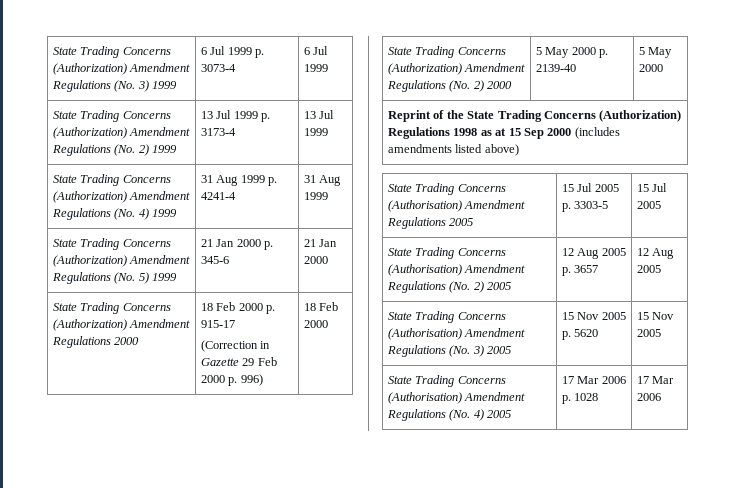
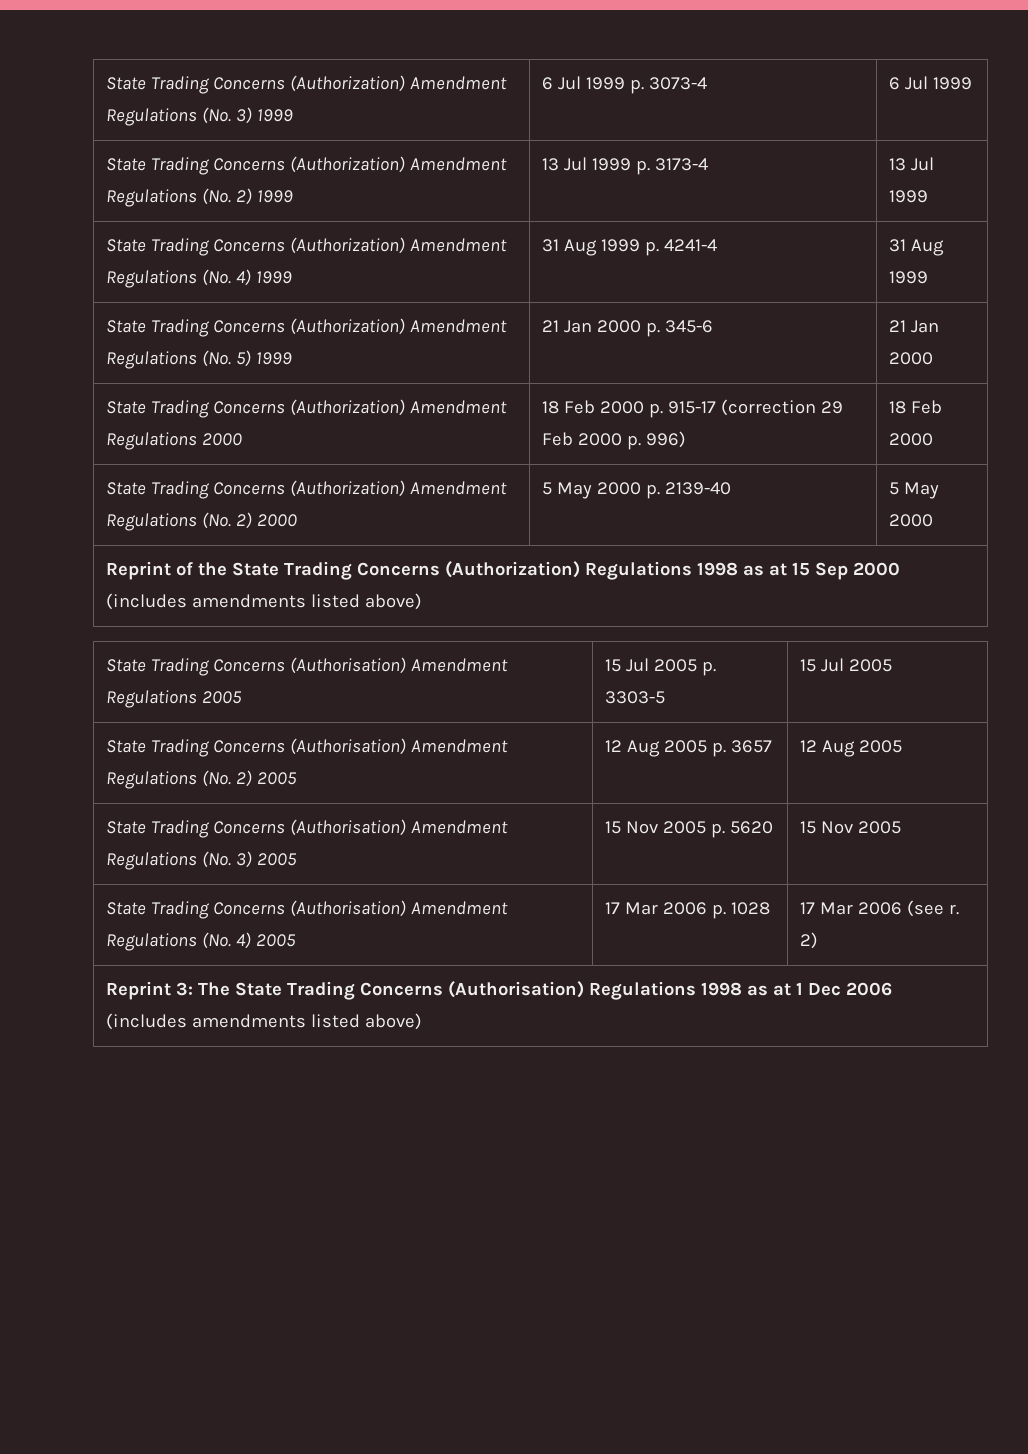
- State Trading Concerns (Authorization) Amendment Regulations 2000 | 18 Feb 2000 p. 915-17
- (Correction in Gazette 29 Feb 2000 p. 996) | 18 Feb 2000
+ State Trading Concerns (Authorization) Amendment Regulations 2000 | 18 Feb 2000 p. 915-17 (correction 29 Feb 2000 p. 996) | 18 Feb 2000
- State Trading Concerns (Authorisation) Amendment Regulations (No. 4) 2005 | 17 Mar 2006 p. 1028 | 17 Mar 2006
+ State Trading Concerns (Authorisation) Amendment Regulations (No. 4) 2005 | 17 Mar 2006 p. 1028 | 17 Mar 2006 (see r. 2)
+ Reprint 3: The State Trading Concerns (Authorisation) Regulations 1998 as at 1 Dec 2006 (includes amendments listed above)

